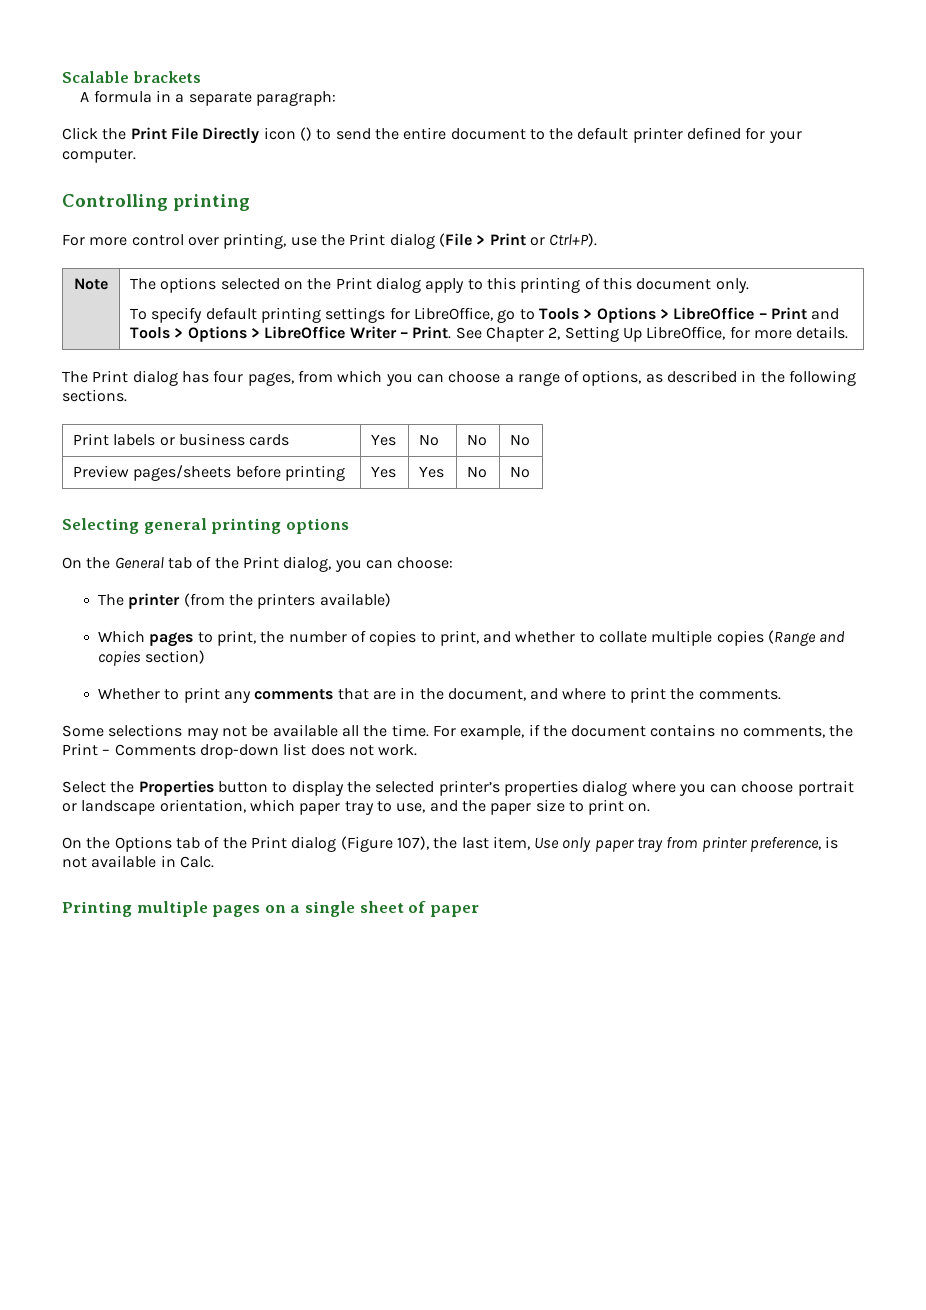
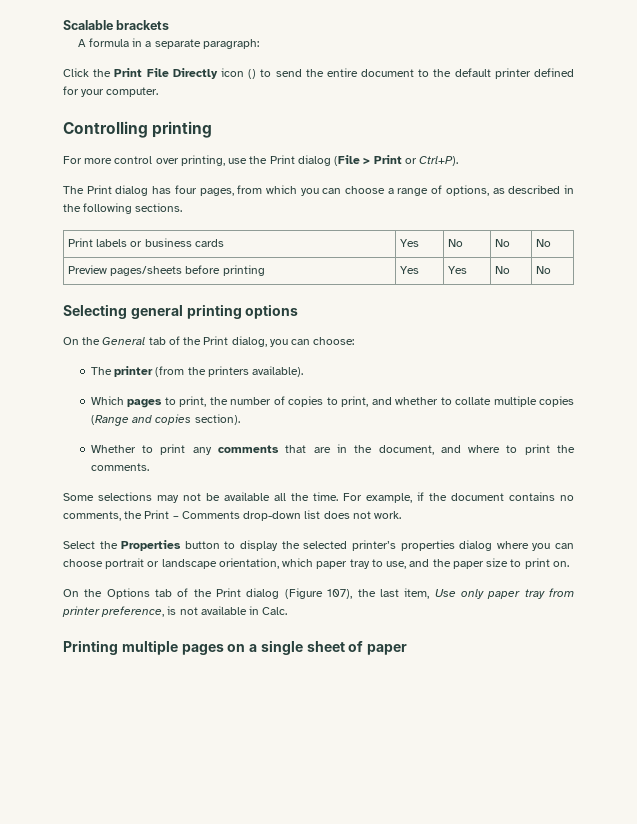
- Note | The options selected on the Print dialog apply to this printing of this document only.
- To specify default printing settings for LibreOffice, go to Tools > Options > LibreOffice – Print and Tools > Options > LibreOffice Writer – Print. See Chapter 2, Setting Up LibreOffice, for more details.
- The printer (from the printers available)
+ The printer (from the printers available).
- Which pages to print, the number of copies to print, and whether to collate multiple copies (Range and copies section)
+ Which pages to print, the number of copies to print, and whether to collate multiple copies (Range and copies section).

